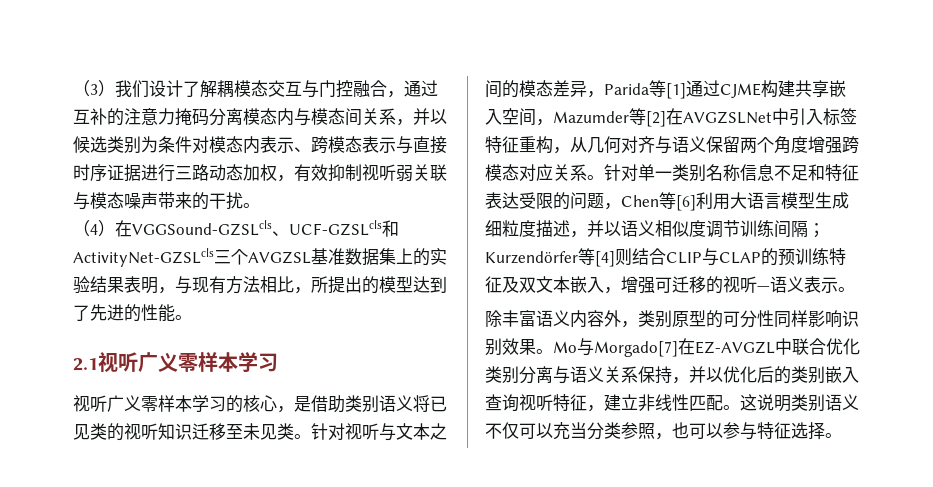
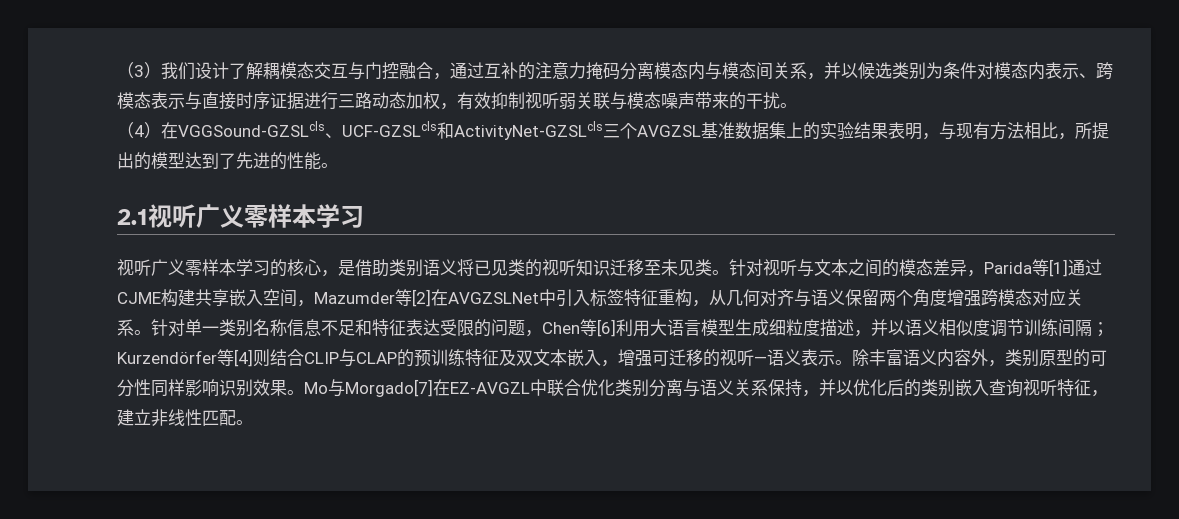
- Kurzendörfer等[4]则结合CLIP与CLAP的预训练特征及双文本嵌入，增强可迁移的视听—语义表示。
- 除丰富语义内容外，类别原型的可分性同样影响识别效果。
+ Kurzendörfer等[4]则结合CLIP与CLAP的预训练特征及双文本嵌入，增强可迁移的视听—语义表示。除丰富语义内容外，类别原型的可分性同样影响识别效果。
- 这说明类别语义不仅可以充当分类参照，也可以参与特征选择。

